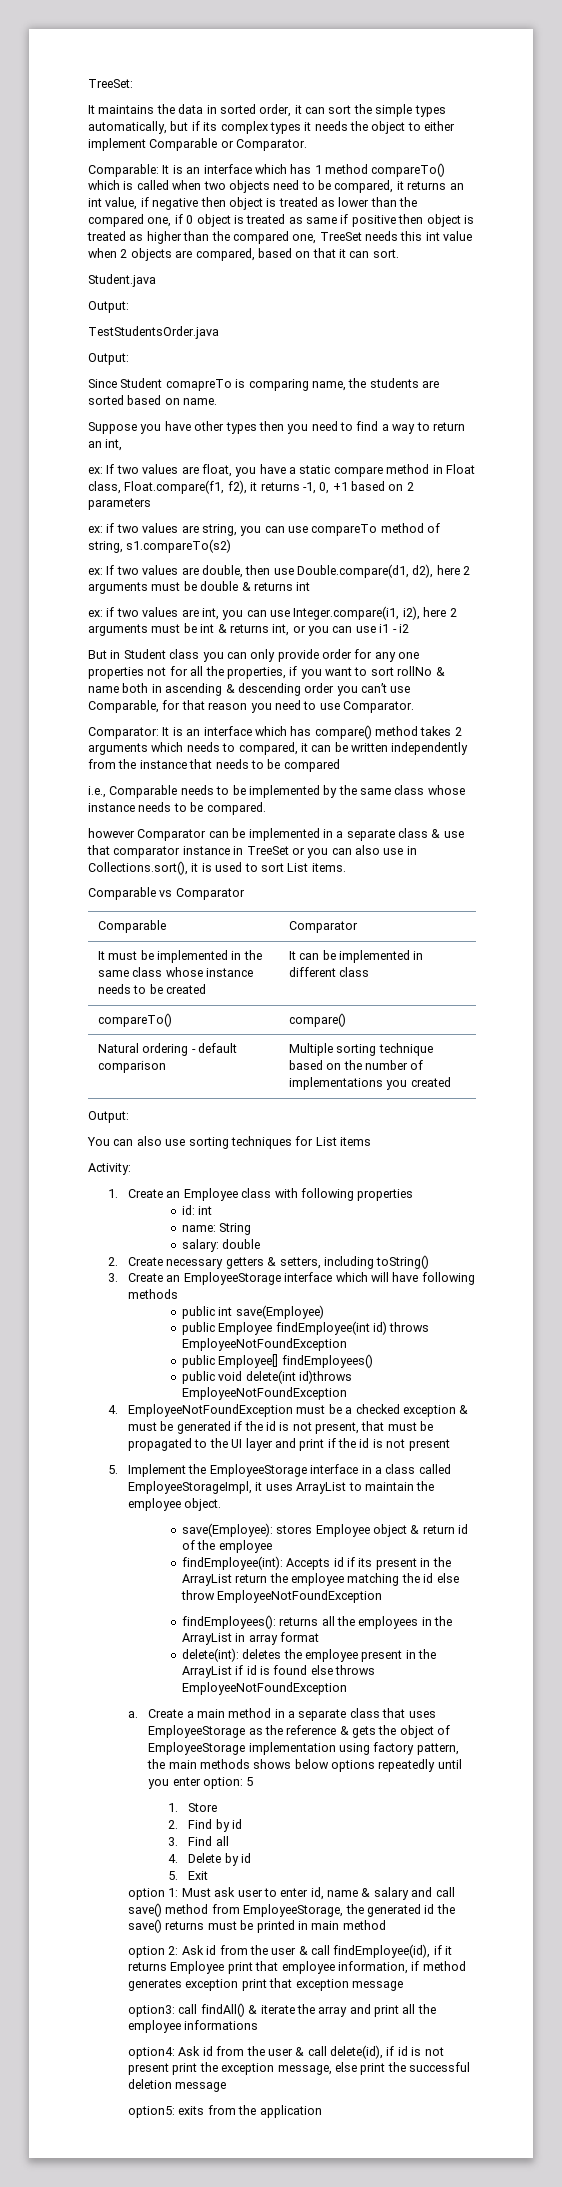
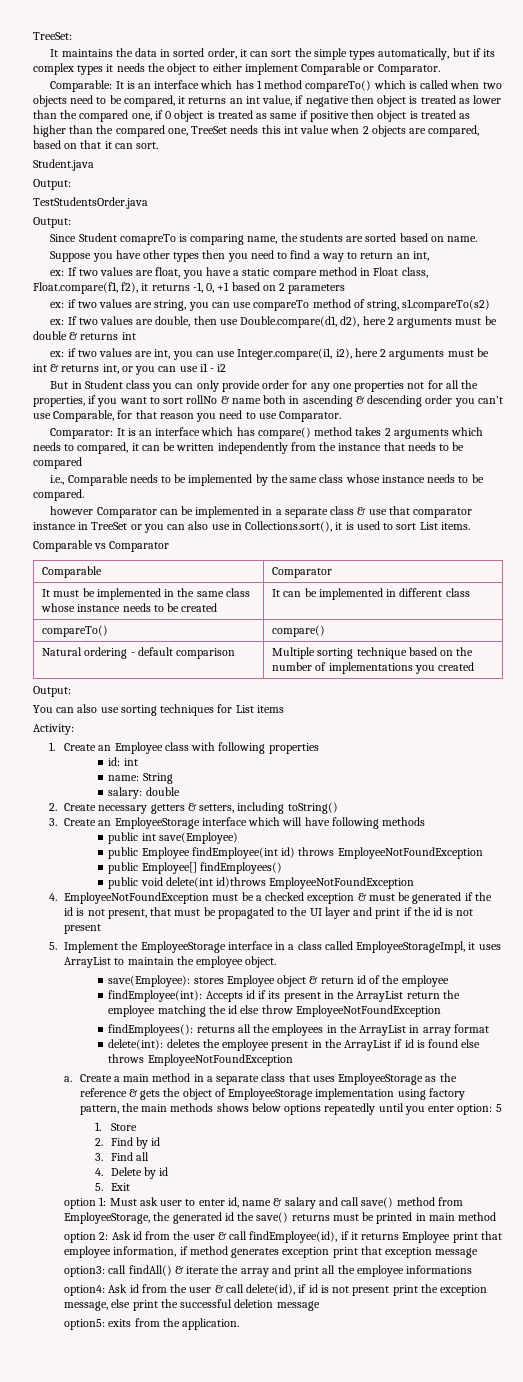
- option5: exits from the application
+ option5: exits from the application.

